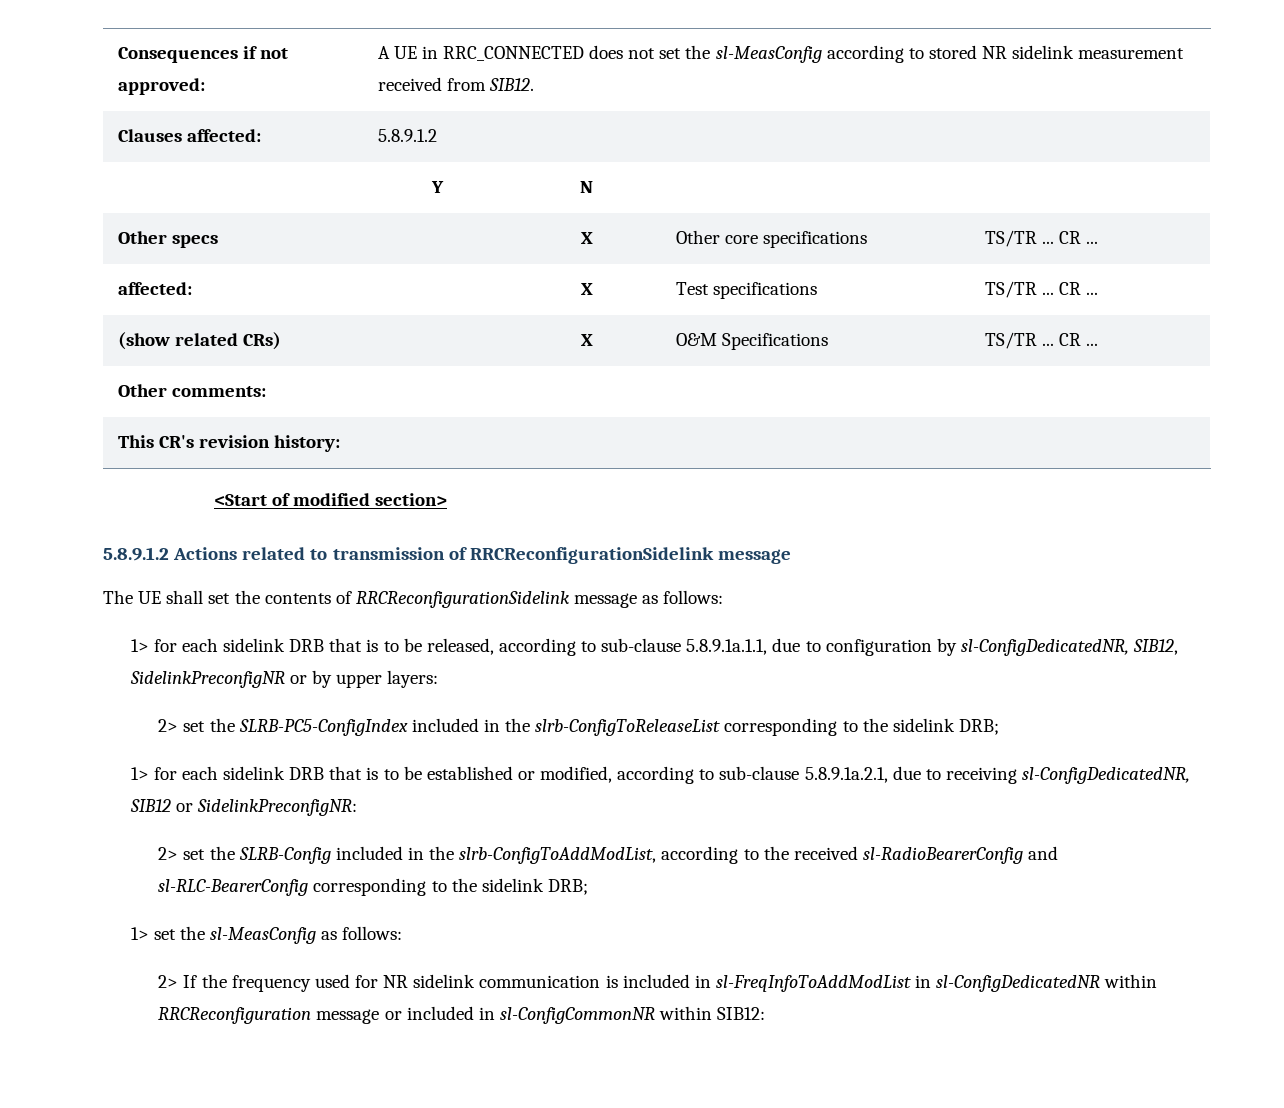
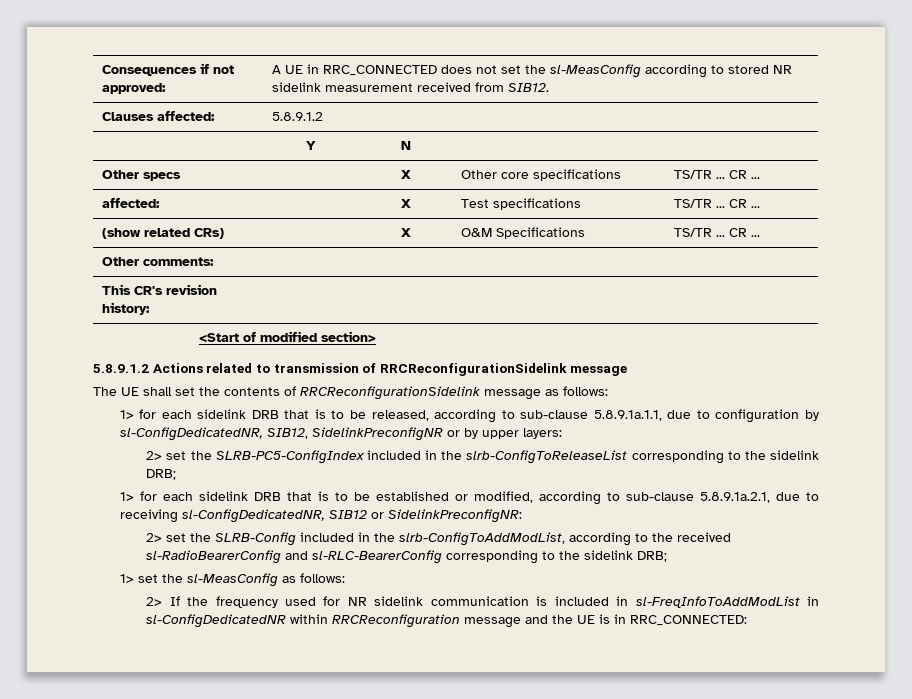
- 2> If the frequency used for NR sidelink communication is included in sl-FreqInfoToAddModList in sl-ConfigDedicatedNR within RRCReconfiguration message or included in sl-ConfigCommonNR within SIB12:
+ 2> If the frequency used for NR sidelink communication is included in sl-FreqInfoToAddModList in sl-ConfigDedicatedNR within RRCReconfiguration message and the UE is in RRC_CONNECTED:

